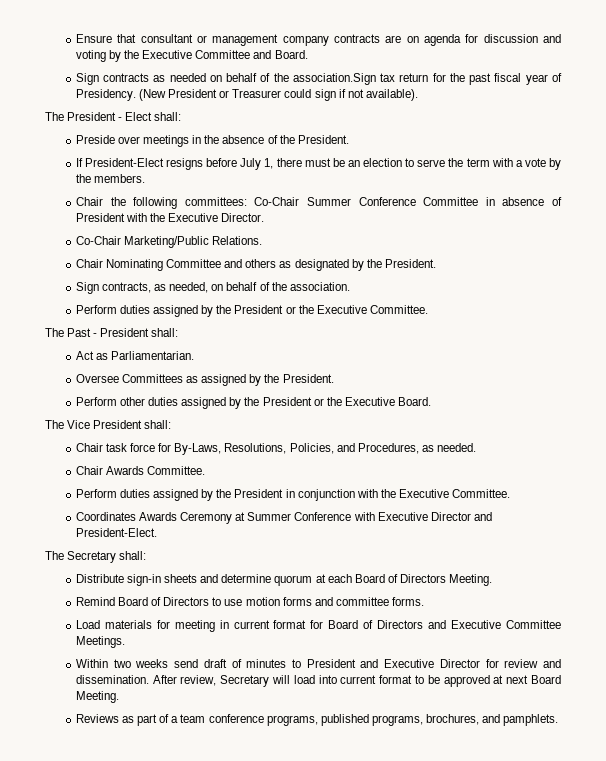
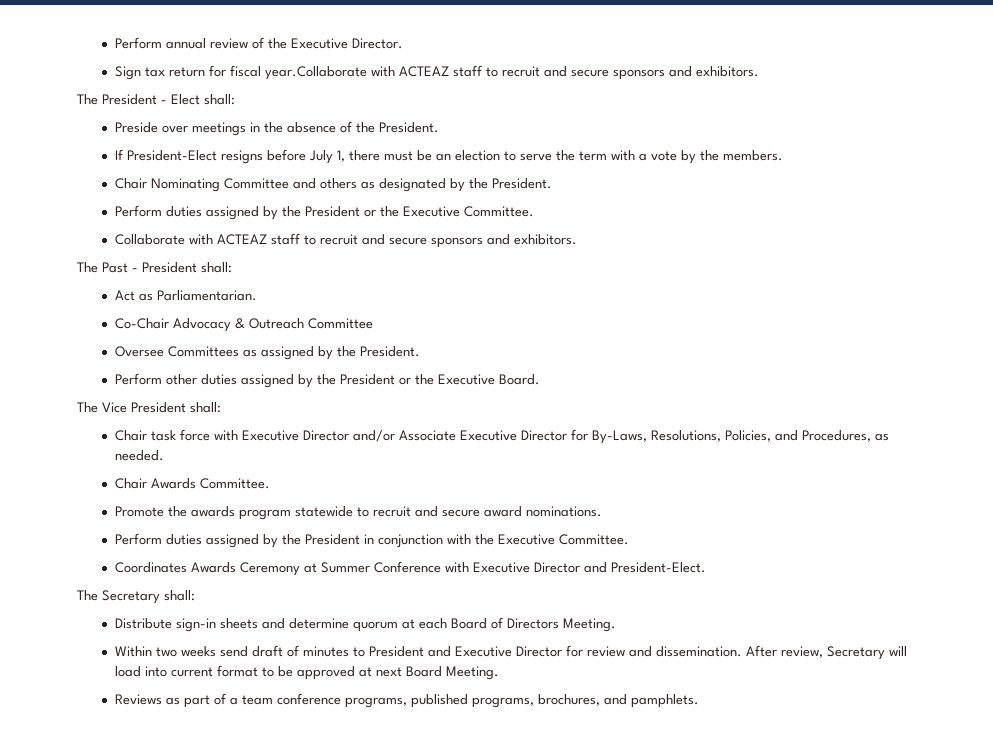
- Ensure that consultant or management company contracts are on agenda for discussion and voting by the Executive Committee and Board.
- Sign contracts as needed on behalf of the association.Sign tax return for the past fiscal year of Presidency. (New President or Treasurer could sign if not available).
+ Perform annual review of the Executive Director.
+ Sign tax return for fiscal year.Collaborate with ACTEAZ staff to recruit and secure sponsors and exhibitors.
- Chair the following committees: Co-Chair Summer Conference Committee in absence of President with the Executive Director.
- Co-Chair Marketing/Public Relations.
- Sign contracts, as needed, on behalf of the association.
+ Collaborate with ACTEAZ staff to recruit and secure sponsors and exhibitors.
+ Co-Chair Advocacy & Outreach Committee
- Chair task force for By-Laws, Resolutions, Policies, and Procedures, as needed.
+ Chair task force with Executive Director and/or Associate Executive Director for By-Laws, Resolutions, Policies, and Procedures, as needed.
+ Promote the awards program statewide to recruit and secure award nominations.
- Remind Board of Directors to use motion forms and committee forms.
- Load materials for meeting in current format for Board of Directors and Executive Committee Meetings.

